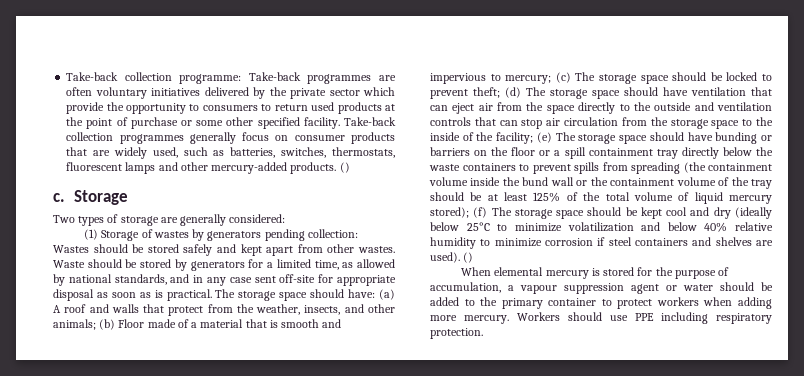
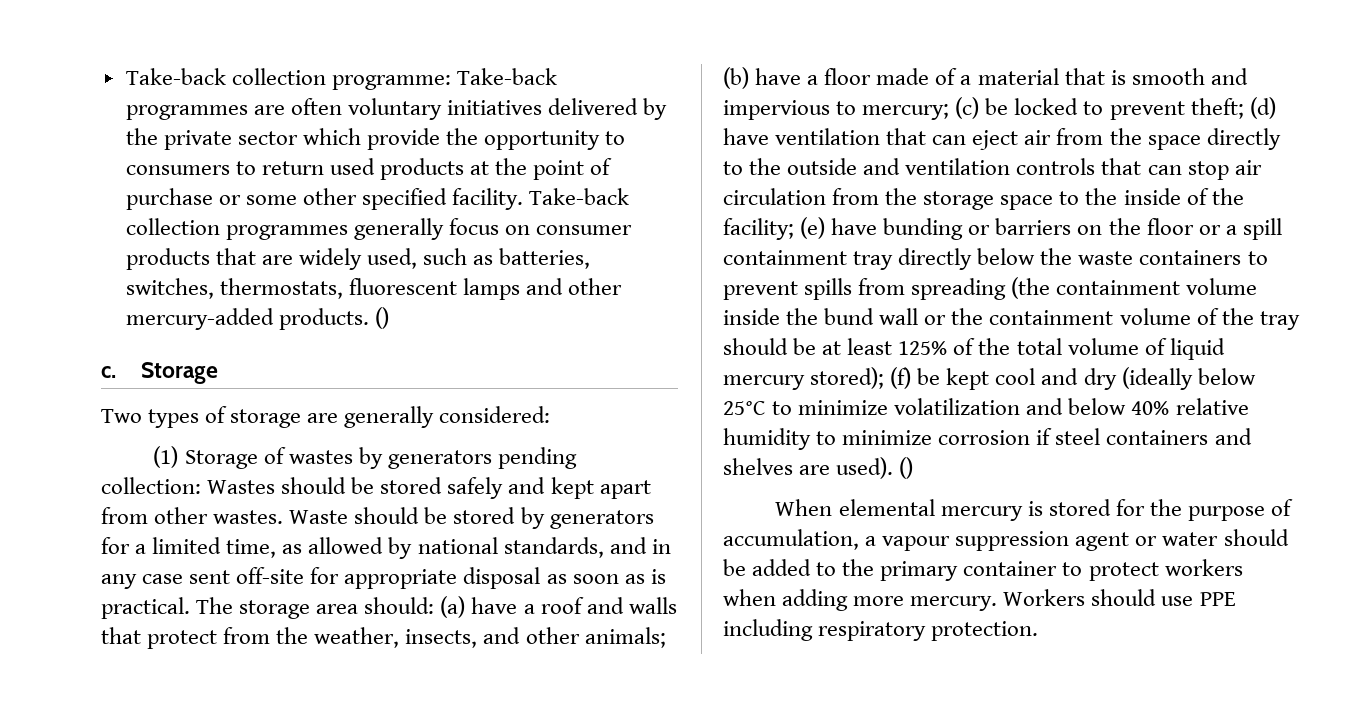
- The storage space should have: (a) A roof and walls that protect from the weather, insects, and other animals;
+ The storage area should: (a) have a roof and walls that protect from the weather, insects, and other animals;
- (b) Floor made of a material that is smooth and impervious to mercury;
+ (b) have a floor made of a material that is smooth and impervious to mercury;
- (c) The storage space should be locked to prevent theft;
+ (c) be locked to prevent theft;
- (d) The storage space should have ventilation that can eject air from the space directly to the outside and ventilation controls that can stop air circulation from the storage space to the inside of the facility;
+ (d) have ventilation that can eject air from the space directly to the outside and ventilation controls that can stop air circulation from the storage space to the inside of the facility;
- (e) The storage space should have bunding or barriers on the floor or a spill containment tray directly below the waste containers to prevent spills from spreading (the containment volume inside the bund wall or the containment volume of the tray should be at least 125% of the total volume of liquid mercury stored);
+ (e) have bunding or barriers on the floor or a spill containment tray directly below the waste containers to prevent spills from spreading (the containment volume inside the bund wall or the containment volume of the tray should be at least 125% of the total volume of liquid mercury stored);
- (f) The storage space should be kept cool and dry (ideally below 25°C to minimize volatilization and below 40% relative humidity to minimize corrosion if steel containers and shelves are used).
+ (f) be kept cool and dry (ideally below 25°C to minimize volatilization and below 40% relative humidity to minimize corrosion if steel containers and shelves are used).

